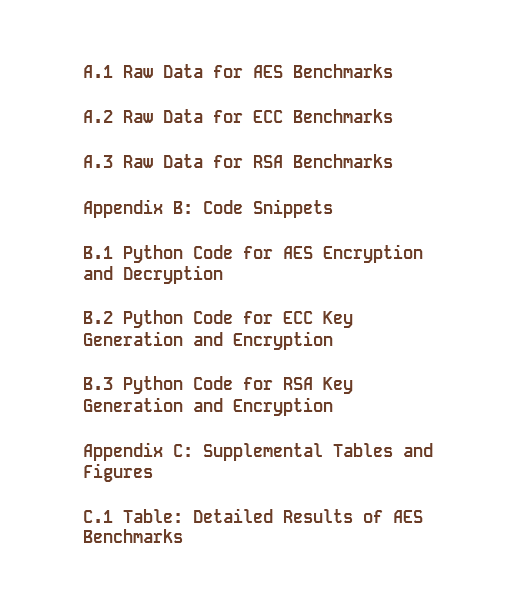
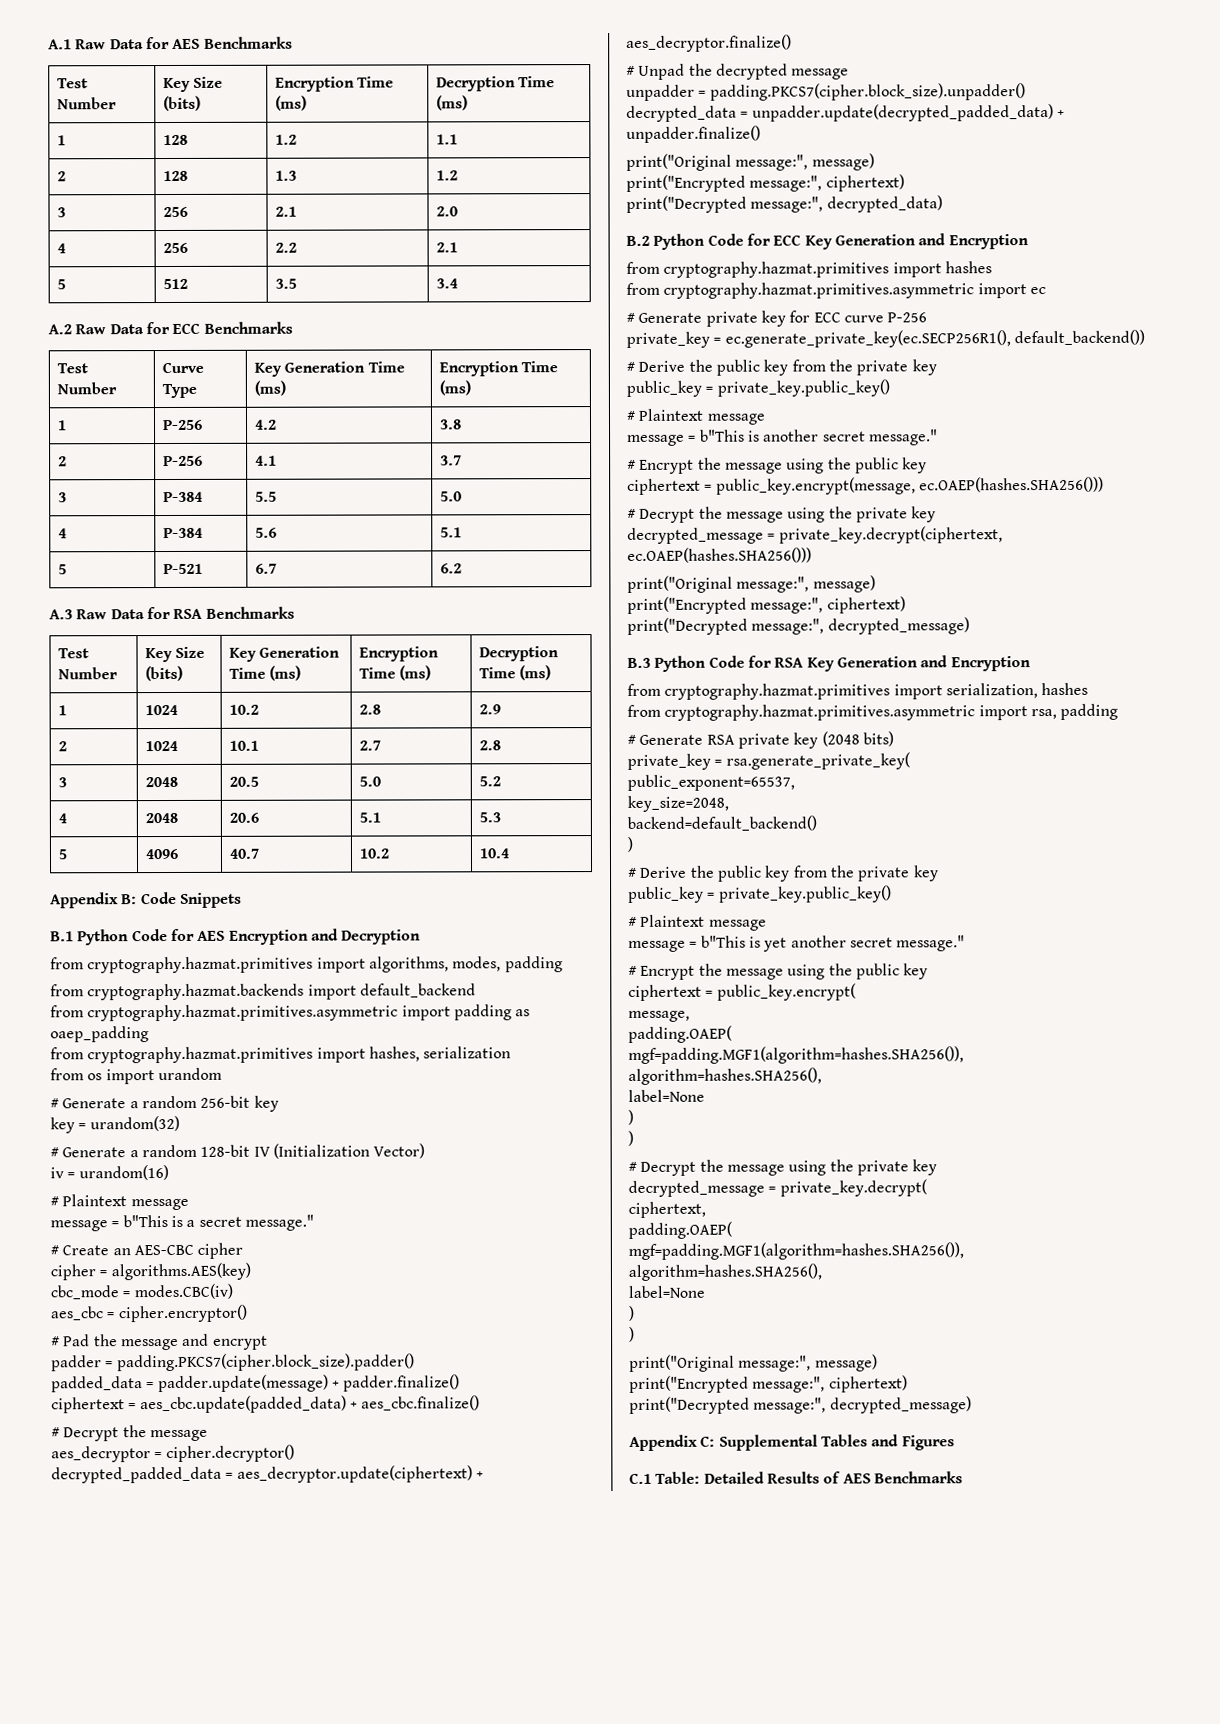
+ Test Number | Key Size (bits) | Encryption Time (ms) | Decryption Time (ms)
+ 1 | 128 | 1.2 | 1.1
+ 2 | 128 | 1.3 | 1.2
+ 3 | 256 | 2.1 | 2.0
+ 4 | 256 | 2.2 | 2.1
+ 5 | 512 | 3.5 | 3.4
+ Test Number | Curve Type | Key Generation Time (ms) | Encryption Time (ms)
+ 1 | P-256 | 4.2 | 3.8
+ 2 | P-256 | 4.1 | 3.7
+ 3 | P-384 | 5.5 | 5.0
+ 4 | P-384 | 5.6 | 5.1
+ 5 | P-521 | 6.7 | 6.2
+ Test Number | Key Size (bits) | Key Generation Time (ms) | Encryption Time (ms) | Decryption Time (ms)
+ 1 | 1024 | 10.2 | 2.8 | 2.9
+ 2 | 1024 | 10.1 | 2.7 | 2.8
+ 3 | 2048 | 20.5 | 5.0 | 5.2
+ 4 | 2048 | 20.6 | 5.1 | 5.3
+ 5 | 4096 | 40.7 | 10.2 | 10.4
+ from cryptography.hazmat.primitives import algorithms, modes, padding
+ from cryptography.hazmat.backends import default_backend
+ from cryptography.hazmat.primitives.asymmetric import padding as oaep_padding
+ from cryptography.hazmat.primitives import hashes, serialization
+ from os import urandom
+ # Generate a random 256-bit key
+ key = urandom(32)
+ # Generate a random 128-bit IV (Initialization Vector)
+ iv = urandom(16)
+ # Plaintext message
+ message = b"This is a secret message."
+ # Create an AES-CBC cipher
+ cipher = algorithms.AES(key)
+ cbc_mode = modes.CBC(iv)
+ aes_cbc = cipher.encryptor()
+ # Pad the message and encrypt
+ padder = padding.PKCS7(cipher.block_size).padder()
+ padded_data = padder.update(message) + padder.finalize()
+ ciphertext = aes_cbc.update(padded_data) + aes_cbc.finalize()
+ # Decrypt the message
+ aes_decryptor = cipher.decryptor()
+ decrypted_padded_data = aes_decryptor.update(ciphertext) + aes_decryptor.finalize()
+ # Unpad the decrypted message
+ unpadder = padding.PKCS7(cipher.block_size).unpadder()
+ decrypted_data = unpadder.update(decrypted_padded_data) + unpadder.finalize()
+ print("Original message:", message)
+ print("Encrypted message:", ciphertext)
+ print("Decrypted message:", decrypted_data)
+ from cryptography.hazmat.primitives import hashes
+ from cryptography.hazmat.primitives.asymmetric import ec
+ # Generate private key for ECC curve P-256
+ private_key = ec.generate_private_key(ec.SECP256R1(), default_backend())
+ # Derive the public key from the private key
+ public_key = private_key.public_key()
+ # Plaintext message
+ message = b"This is another secret message."
+ # Encrypt the message using the public key
+ ciphertext = public_key.encrypt(message, ec.OAEP(hashes.SHA256()))
+ # Decrypt the message using the private key
+ decrypted_message = private_key.decrypt(ciphertext, ec.OAEP(hashes.SHA256()))
+ print("Original message:", message)
+ print("Encrypted message:", ciphertext)
+ print("Decrypted message:", decrypted_message)
+ from cryptography.hazmat.primitives import serialization, hashes
+ from cryptography.hazmat.primitives.asymmetric import rsa, padding
+ # Generate RSA private key (2048 bits)
+ private_key = rsa.generate_private_key(
+ public_exponent=65537,
+ key_size=2048,
+ backend=default_backend()
+ )
+ # Derive the public key from the private key
+ public_key = private_key.public_key()
+ # Plaintext message
+ message = b"This is yet another secret message."
+ # Encrypt the message using the public key
+ ciphertext = public_key.encrypt(
+ message,
+ padding.OAEP(
+ mgf=padding.MGF1(algorithm=hashes.SHA256()),
+ algorithm=hashes.SHA256(),
+ label=None
+ )
+ )
+ # Decrypt the message using the private key
+ decrypted_message = private_key.decrypt(
+ ciphertext,
+ padding.OAEP(
+ mgf=padding.MGF1(algorithm=hashes.SHA256()),
+ algorithm=hashes.SHA256(),
+ label=None
+ )
+ )
+ print("Original message:", message)
+ print("Encrypted message:", ciphertext)
+ print("Decrypted message:", decrypted_message)

